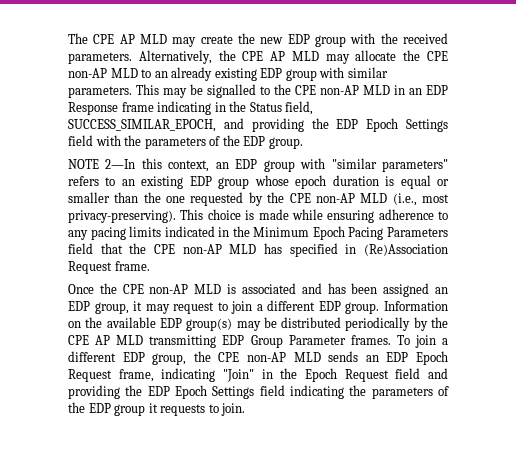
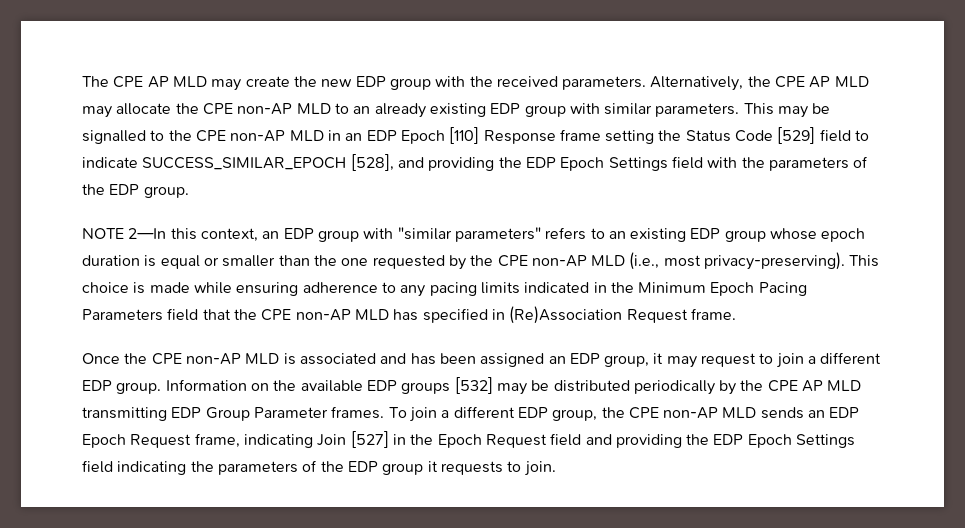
- This may be signalled to the CPE non-AP MLD in an EDP Response frame indicating in the Status field, SUCCESS_SIMILAR_EPOCH, and providing the EDP Epoch Settings field with the parameters of the EDP group.
+ This may be signalled to the CPE non-AP MLD in an EDP Epoch [110] Response frame setting the Status Code [529] field to indicate SUCCESS_SIMILAR_EPOCH [528], and providing the EDP Epoch Settings field with the parameters of the EDP group.
- Information on the available EDP group(s) may be distributed periodically by the CPE AP MLD transmitting EDP Group Parameter frames.
+ Information on the available EDP groups [532] may be distributed periodically by the CPE AP MLD transmitting EDP Group Parameter frames.
- To join a different EDP group, the CPE non-AP MLD sends an EDP Epoch Request frame, indicating "Join" in the Epoch Request field and providing the EDP Epoch Settings field indicating the parameters of the EDP group it requests to join.
+ To join a different EDP group, the CPE non-AP MLD sends an EDP Epoch Request frame, indicating Join [527] in the Epoch Request field and providing the EDP Epoch Settings field indicating the parameters of the EDP group it requests to join.

